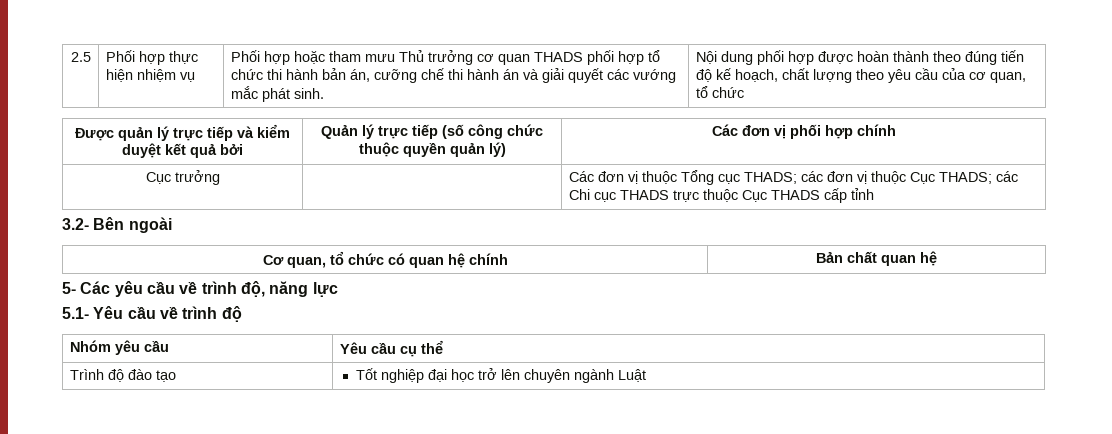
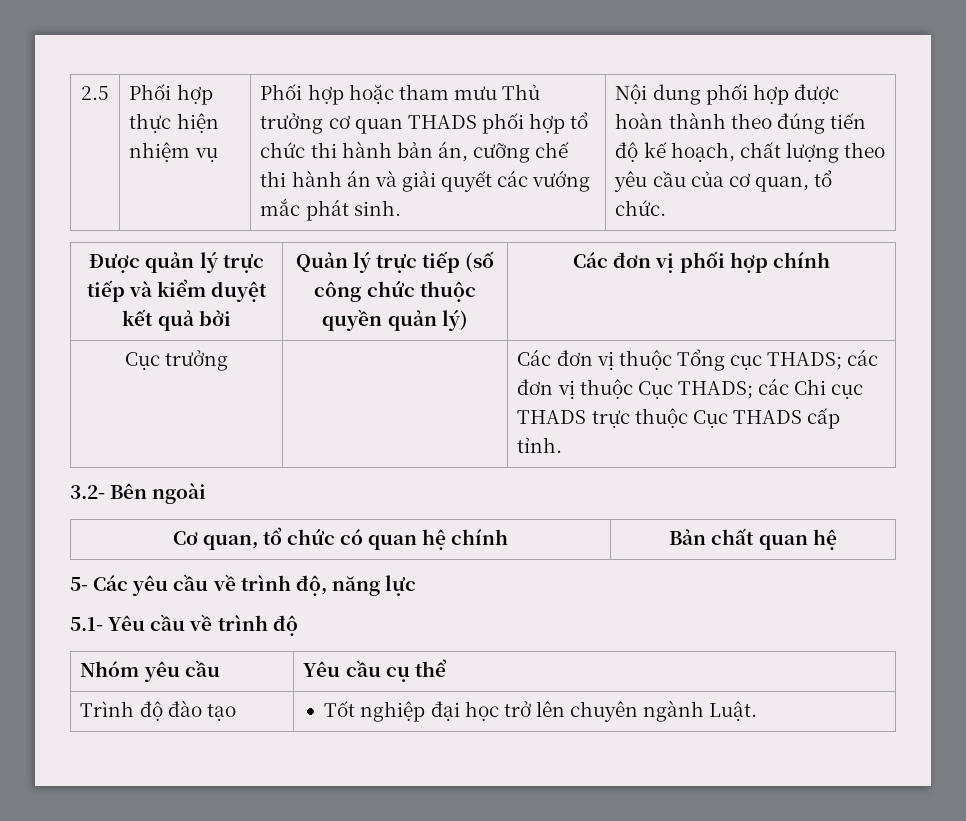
- Nội dung phối hợp được hoàn thành theo đúng tiến độ kế hoạch, chất lượng theo yêu cầu của cơ quan, tổ chức
+ Nội dung phối hợp được hoàn thành theo đúng tiến độ kế hoạch, chất lượng theo yêu cầu của cơ quan, tổ chức.
- Cục trưởng | | Các đơn vị thuộc Tổng cục THADS; các đơn vị thuộc Cục THADS; các Chi cục THADS trực thuộc Cục THADS cấp tỉnh
+ Cục trưởng | | Các đơn vị thuộc Tổng cục THADS; các đơn vị thuộc Cục THADS; các Chi cục THADS trực thuộc Cục THADS cấp tỉnh.
- Trình độ đào tạo | Tốt nghiệp đại học trở lên chuyên ngành Luật
+ Trình độ đào tạo | Tốt nghiệp đại học trở lên chuyên ngành Luật.

